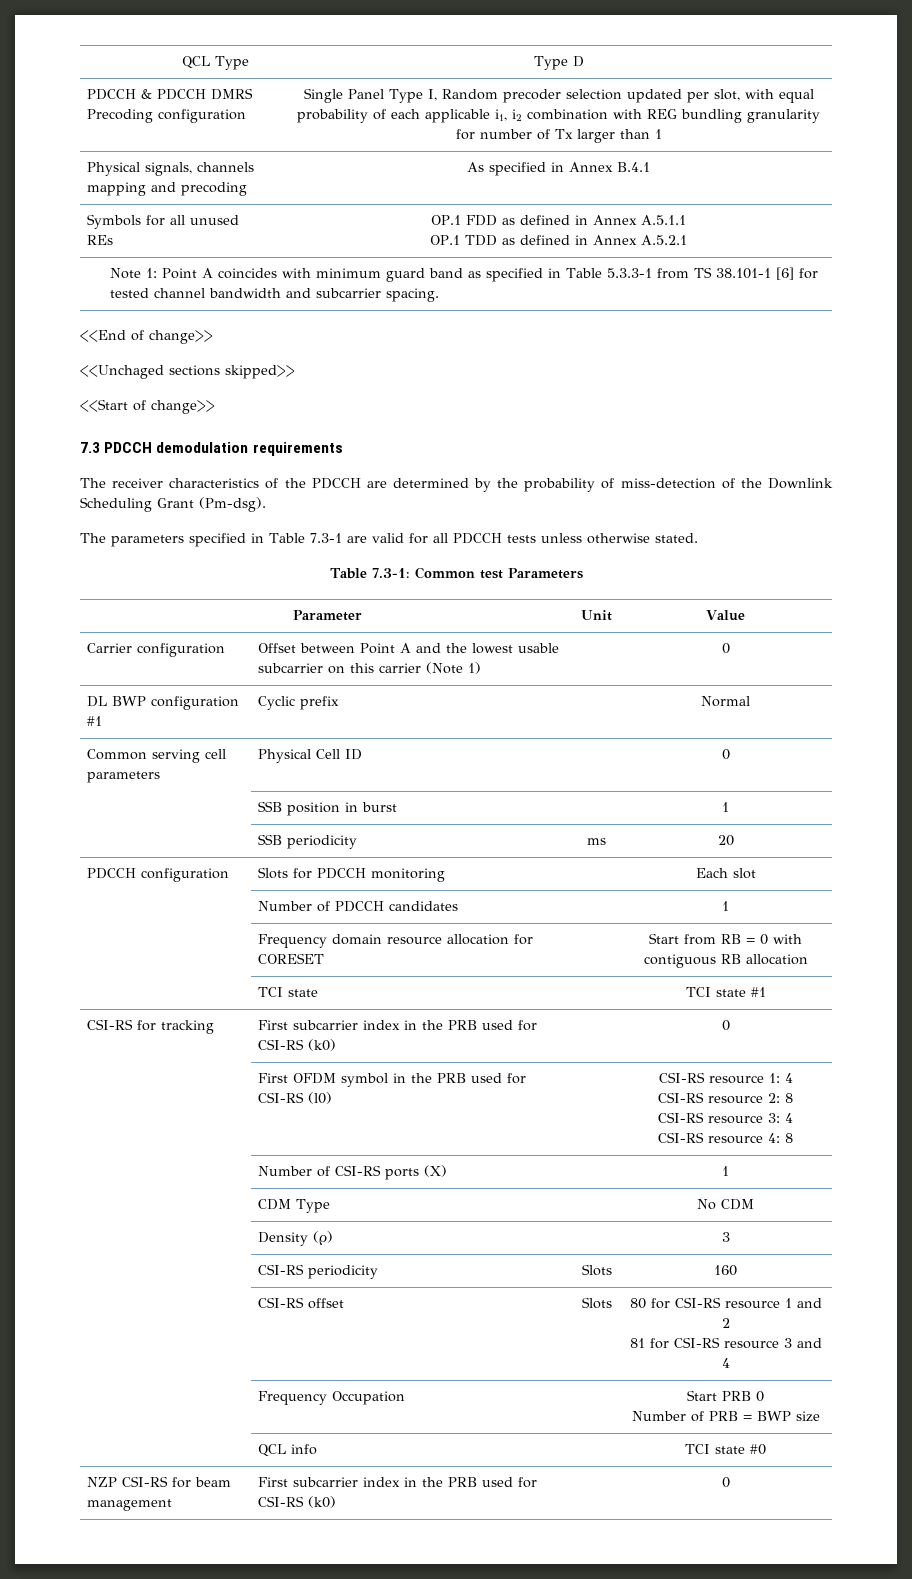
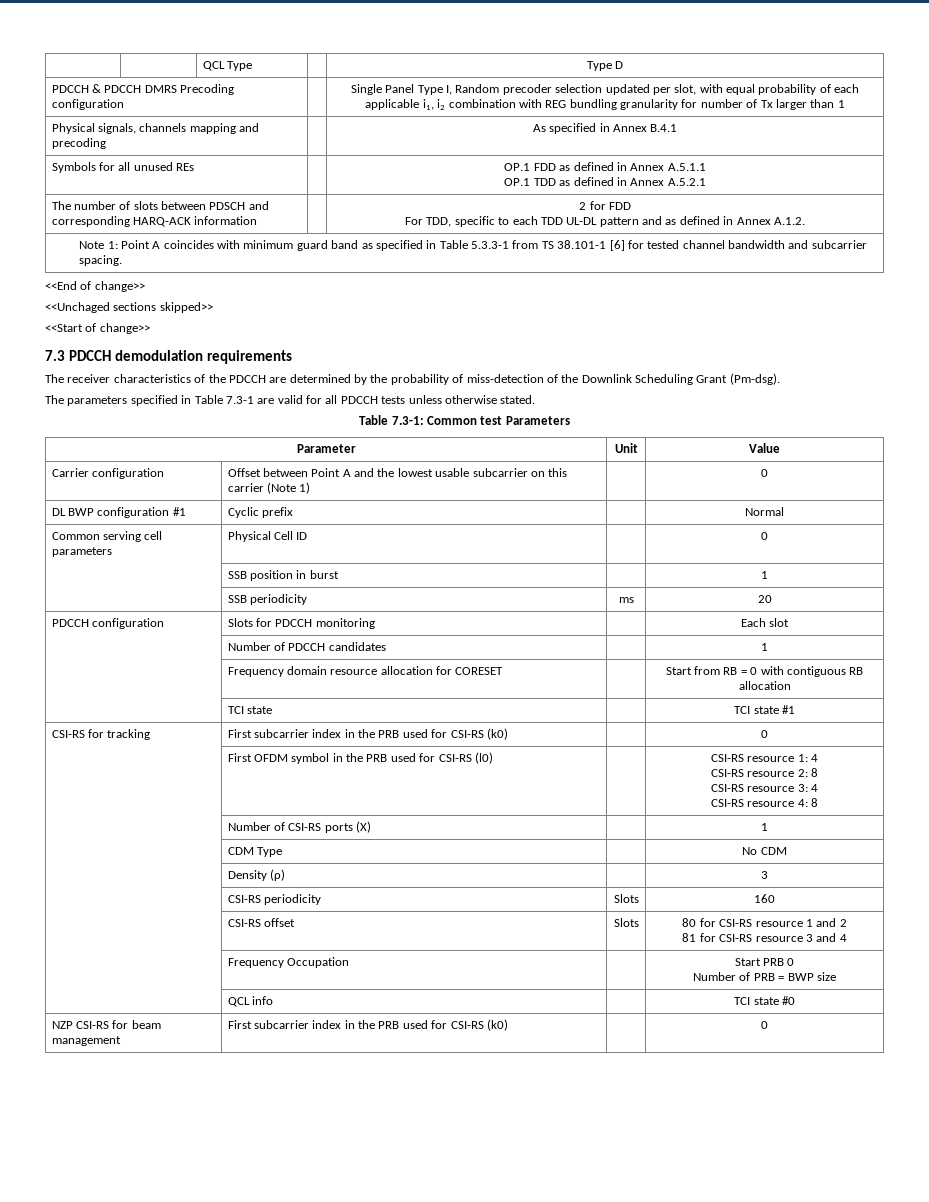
+ The number of slots between PDSCH and corresponding HARQ-ACK information | | 2 for FDD
+ For TDD, specific to each TDD UL-DL pattern and as defined in Annex A.1.2.

